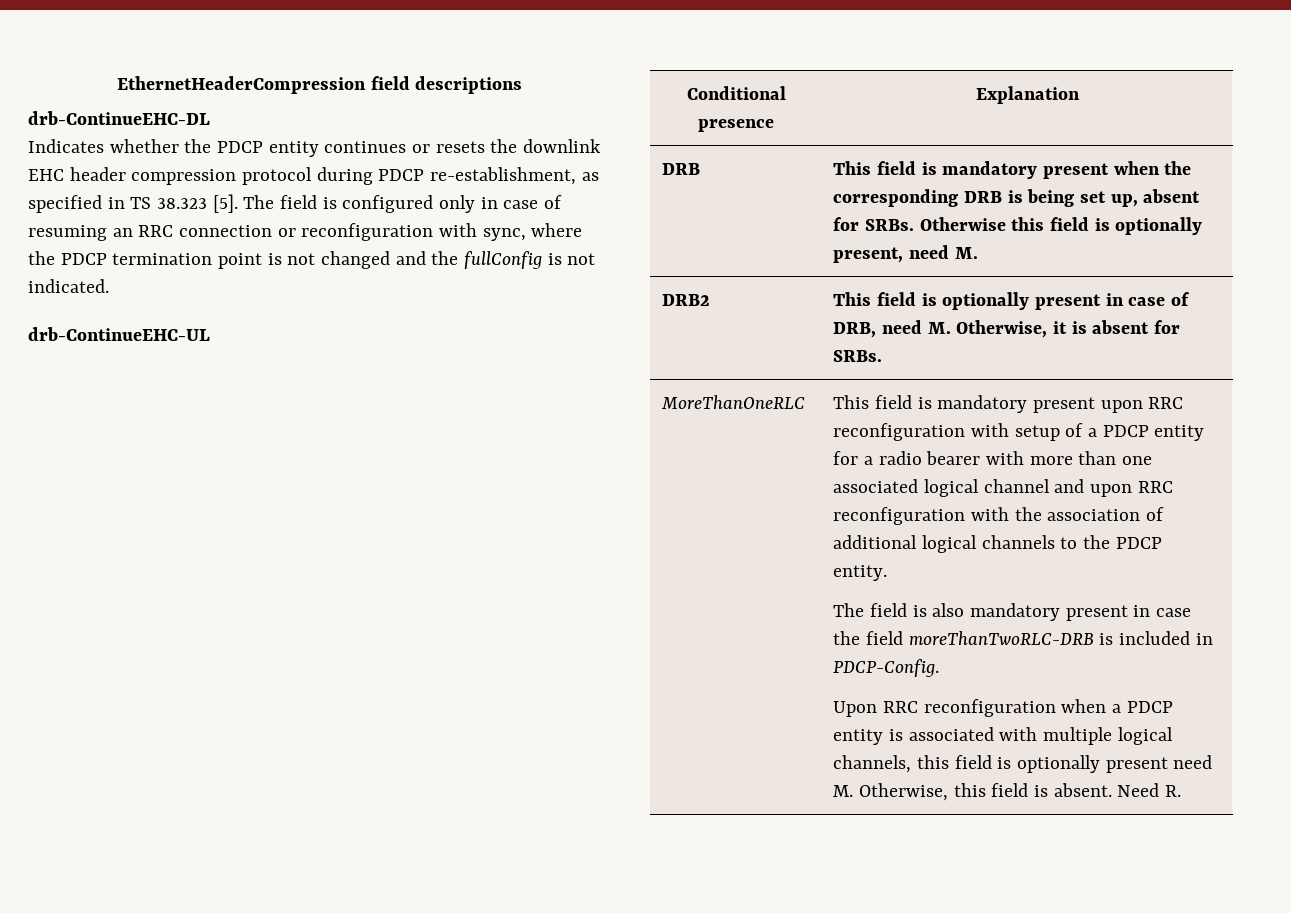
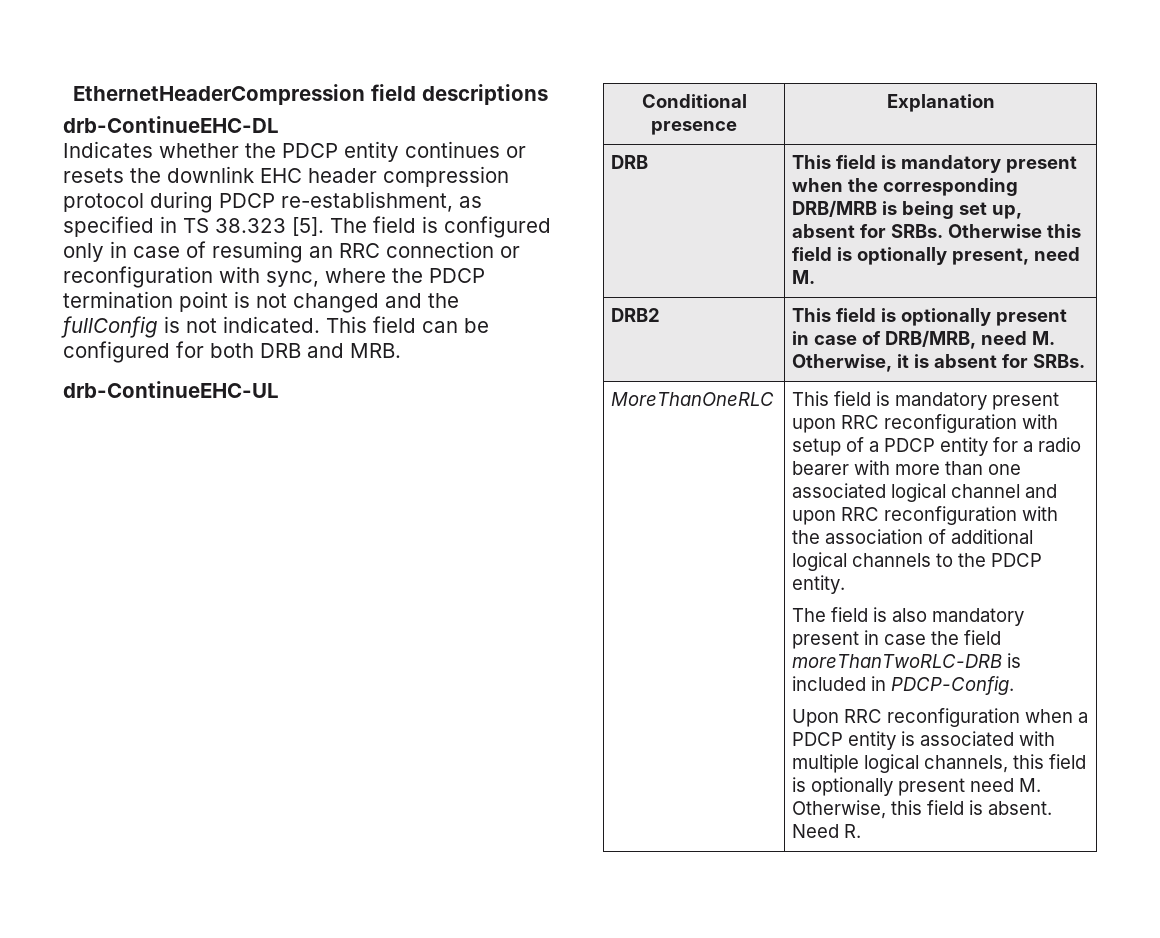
+ This field can be configured for both DRB and MRB.
- DRB | This field is mandatory present when the corresponding DRB is being set up, absent for SRBs. Otherwise this field is optionally present, need M.
+ DRB | This field is mandatory present when the corresponding DRB/MRB is being set up, absent for SRBs. Otherwise this field is optionally present, need M.
- DRB2 | This field is optionally present in case of DRB, need M. Otherwise, it is absent for SRBs.
+ DRB2 | This field is optionally present in case of DRB/MRB, need M. Otherwise, it is absent for SRBs.

